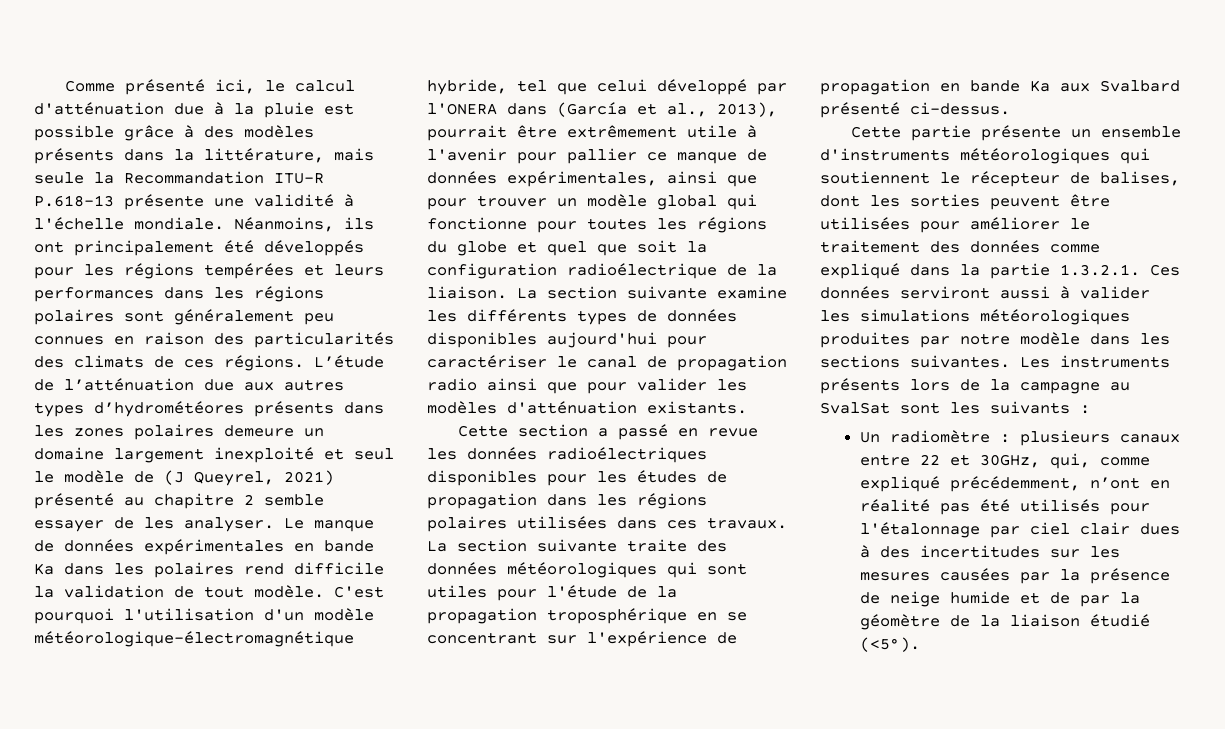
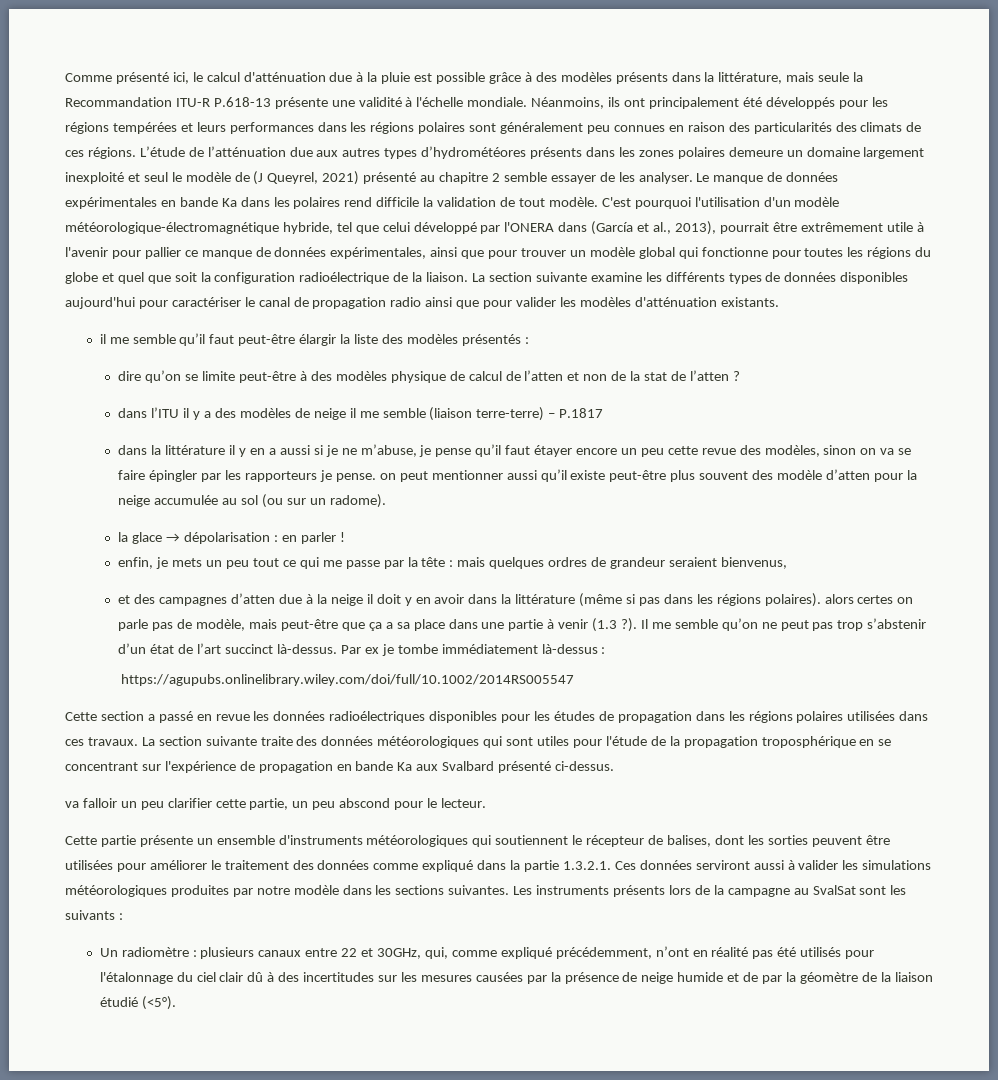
+ il me semble qu’il faut peut-être élargir la liste des modèles présentés :
+ dire qu’on se limite peut-être à des modèles physique de calcul de l’atten et non de la stat de l’atten ?
+ dans l’ITU il y a des modèles de neige il me semble (liaison terre-terre) – P.1817
+ dans la littérature il y en a aussi si je ne m’abuse, je pense qu’il faut étayer encore un peu cette revue des modèles, sinon on va se faire épingler par les rapporteurs je pense. on peut mentionner aussi qu’il existe peut-être plus souvent des modèle d’atten pour la neige accumulée au sol (ou sur un radome).
+ la glace → dépolarisation : en parler !
+ enfin, je mets un peu tout ce qui me passe par la tête : mais quelques ordres de grandeur seraient bienvenus,
+ et des campagnes d’atten due à la neige il doit y en avoir dans la littérature (même si pas dans les régions polaires). alors certes on parle pas de modèle, mais peut-être que ça a sa place dans une partie à venir (1.3 ?). Il me semble qu’on ne peut pas trop s’abstenir d’un état de l’art succinct là-dessus. Par ex je tombe immédiatement là-dessus :
+ https://agupubs.onlinelibrary.wiley.com/doi/full/10.1002/2014RS005547
+ va falloir un peu clarifier cette partie, un peu abscond pour le lecteur.
- Un radiomètre : plusieurs canaux entre 22 et 30GHz, qui, comme expliqué précédemment, n’ont en réalité pas été utilisés pour l'étalonnage par ciel clair dues à des incertitudes sur les mesures causées par la présence de neige humide et de par la géomètre de la liaison étudié (<5°).
+ Un radiomètre : plusieurs canaux entre 22 et 30GHz, qui, comme expliqué précédemment, n’ont en réalité pas été utilisés pour l'étalonnage du ciel clair dû à des incertitudes sur les mesures causées par la présence de neige humide et de par la géomètre de la liaison étudié (<5°).

